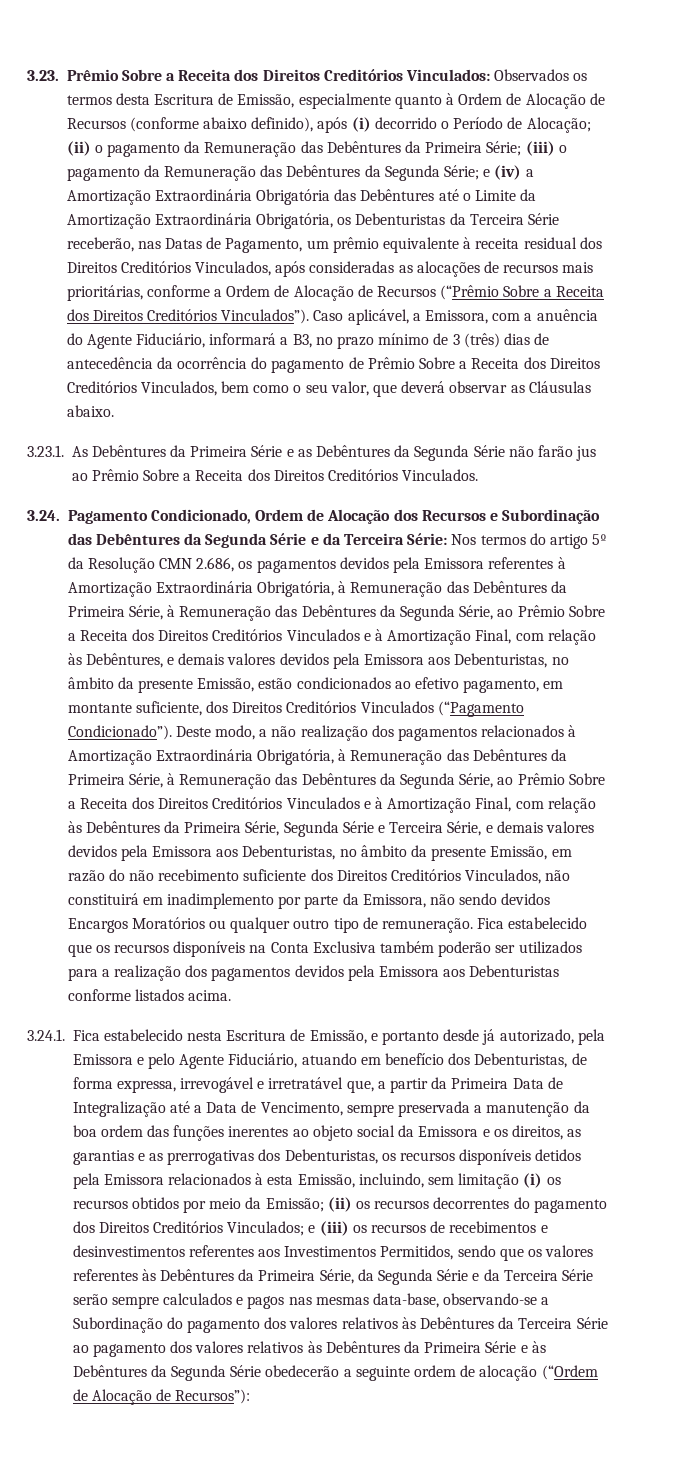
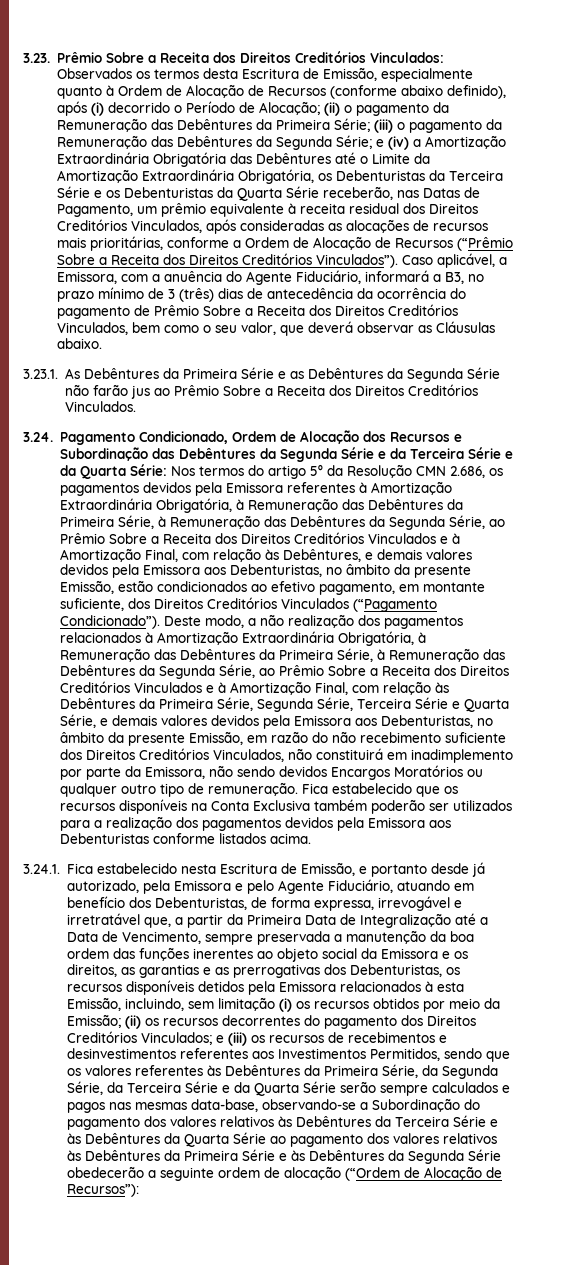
- e (iv) a Amortização Extraordinária Obrigatória das Debêntures até o Limite da Amortização Extraordinária Obrigatória, os Debenturistas da Terceira Série receberão, nas Datas de Pagamento, um prêmio equivalente à receita residual dos Direitos Creditórios Vinculados, após consideradas as alocações de recursos mais prioritárias, conforme a Ordem de Alocação de Recursos (“Prêmio Sobre a Receita dos Direitos Creditórios Vinculados”).
+ e (iv) a Amortização Extraordinária Obrigatória das Debêntures até o Limite da Amortização Extraordinária Obrigatória, os Debenturistas da Terceira Série e os Debenturistas da Quarta Série receberão, nas Datas de Pagamento, um prêmio equivalente à receita residual dos Direitos Creditórios Vinculados, após consideradas as alocações de recursos mais prioritárias, conforme a Ordem de Alocação de Recursos (“Prêmio Sobre a Receita dos Direitos Creditórios Vinculados”).
- 3.24. Pagamento Condicionado, Ordem de Alocação dos Recursos e Subordinação das Debêntures da Segunda Série e da Terceira Série:
+ 3.24. Pagamento Condicionado, Ordem de Alocação dos Recursos e Subordinação das Debêntures da Segunda Série e da Terceira Série e da Quarta Série:
- Deste modo, a não realização dos pagamentos relacionados à Amortização Extraordinária Obrigatória, à Remuneração das Debêntures da Primeira Série, à Remuneração das Debêntures da Segunda Série, ao Prêmio Sobre a Receita dos Direitos Creditórios Vinculados e à Amortização Final, com relação às Debêntures da Primeira Série, Segunda Série e Terceira Série, e demais valores devidos pela Emissora aos Debenturistas, no âmbito da presente Emissão, em razão do não recebimento suficiente dos Direitos Creditórios Vinculados, não constituirá em inadimplemento por parte da Emissora, não sendo devidos Encargos Moratórios ou qualquer outro tipo de remuneração.
+ Deste modo, a não realização dos pagamentos relacionados à Amortização Extraordinária Obrigatória, à Remuneração das Debêntures da Primeira Série, à Remuneração das Debêntures da Segunda Série, ao Prêmio Sobre a Receita dos Direitos Creditórios Vinculados e à Amortização Final, com relação às Debêntures da Primeira Série, Segunda Série, Terceira Série e Quarta Série, e demais valores devidos pela Emissora aos Debenturistas, no âmbito da presente Emissão, em razão do não recebimento suficiente dos Direitos Creditórios Vinculados, não constituirá em inadimplemento por parte da Emissora, não sendo devidos Encargos Moratórios ou qualquer outro tipo de remuneração.
- e (iii) os recursos de recebimentos e desinvestimentos referentes aos Investimentos Permitidos, sendo que os valores referentes às Debêntures da Primeira Série, da Segunda Série e da Terceira Série serão sempre calculados e pagos nas mesmas data-base, observando-se a Subordinação do pagamento dos valores relativos às Debêntures da Terceira Série ao pagamento dos valores relativos às Debêntures da Primeira Série e às Debêntures da Segunda Série obedecerão a seguinte ordem de alocação (“Ordem de Alocação de Recursos”):
+ e (iii) os recursos de recebimentos e desinvestimentos referentes aos Investimentos Permitidos, sendo que os valores referentes às Debêntures da Primeira Série, da Segunda Série, da Terceira Série e da Quarta Série serão sempre calculados e pagos nas mesmas data-base, observando-se a Subordinação do pagamento dos valores relativos às Debêntures da Terceira Série e às Debêntures da Quarta Série ao pagamento dos valores relativos às Debêntures da Primeira Série e às Debêntures da Segunda Série obedecerão a seguinte ordem de alocação (“Ordem de Alocação de Recursos”):

